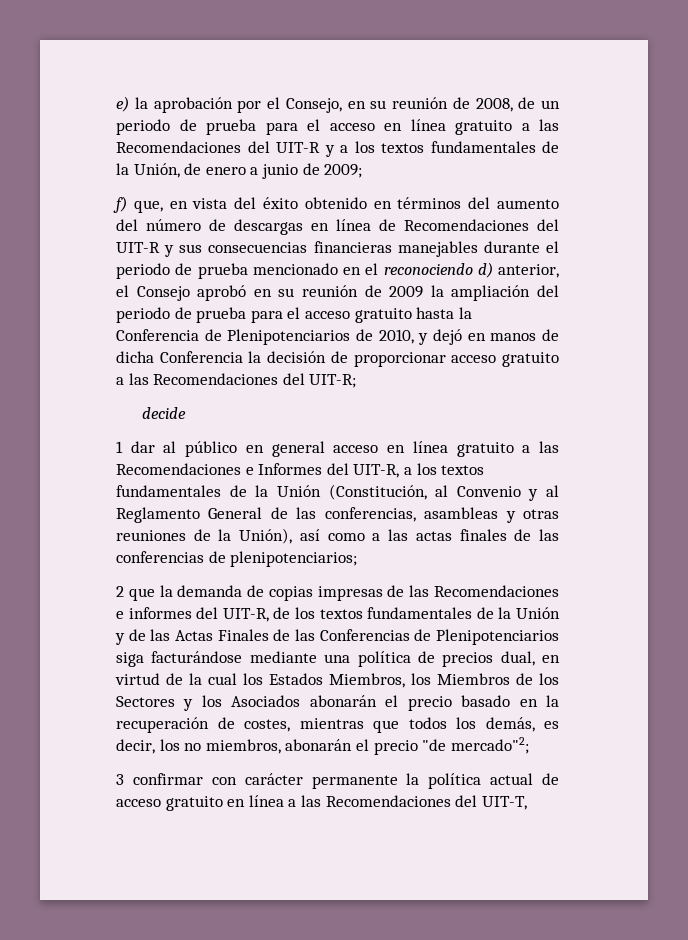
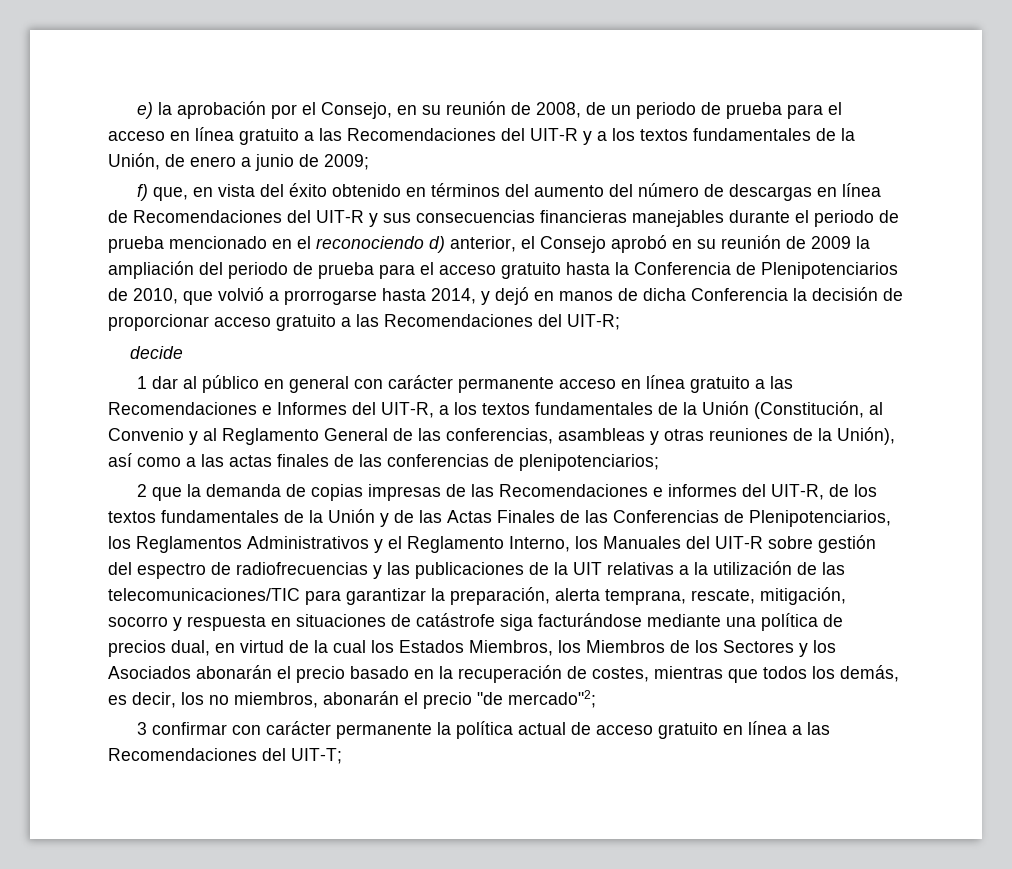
- f) que, en vista del éxito obtenido en términos del aumento del número de descargas en línea de Recomendaciones del UIT-R y sus consecuencias financieras manejables durante el periodo de prueba mencionado en el reconociendo d) anterior, el Consejo aprobó en su reunión de 2009 la ampliación del periodo de prueba para el acceso gratuito hasta la Conferencia de Plenipotenciarios de 2010, y dejó en manos de dicha Conferencia la decisión de proporcionar acceso gratuito a las Recomendaciones del UIT-R;
+ f) que, en vista del éxito obtenido en términos del aumento del número de descargas en línea de Recomendaciones del UIT-R y sus consecuencias financieras manejables durante el periodo de prueba mencionado en el reconociendo d) anterior, el Consejo aprobó en su reunión de 2009 la ampliación del periodo de prueba para el acceso gratuito hasta la Conferencia de Plenipotenciarios de 2010, que volvió a prorrogarse hasta 2014, y dejó en manos de dicha Conferencia la decisión de proporcionar acceso gratuito a las Recomendaciones del UIT-R;
- 1 dar al público en general acceso en línea gratuito a las Recomendaciones e Informes del UIT-R, a los textos fundamentales de la Unión (Constitución, al Convenio y al Reglamento General de las conferencias, asambleas y otras reuniones de la Unión), así como a las actas finales de las conferencias de plenipotenciarios;
+ 1 dar al público en general con carácter permanente acceso en línea gratuito a las Recomendaciones e Informes del UIT-R, a los textos fundamentales de la Unión (Constitución, al Convenio y al Reglamento General de las conferencias, asambleas y otras reuniones de la Unión), así como a las actas finales de las conferencias de plenipotenciarios;
- 2 que la demanda de copias impresas de las Recomendaciones e informes del UIT-R, de los textos fundamentales de la Unión y de las Actas Finales de las Conferencias de Plenipotenciarios siga facturándose mediante una política de precios dual, en virtud de la cual los Estados Miembros, los Miembros de los Sectores y los Asociados abonarán el precio basado en la recuperación de costes, mientras que todos los demás, es decir, los no miembros, abonarán el precio "de mercado"2;
+ 2 que la demanda de copias impresas de las Recomendaciones e informes del UIT-R, de los textos fundamentales de la Unión y de las Actas Finales de las Conferencias de Plenipotenciarios, los Reglamentos Administrativos y el Reglamento Interno, los Manuales del UIT-R sobre gestión del espectro de radiofrecuencias y las publicaciones de la UIT relativas a la utilización de las telecomunicaciones/TIC para garantizar la preparación, alerta temprana, rescate, mitigación, socorro y respuesta en situaciones de catástrofe siga facturándose mediante una política de precios dual, en virtud de la cual los Estados Miembros, los Miembros de los Sectores y los Asociados abonarán el precio basado en la recuperación de costes, mientras que todos los demás, es decir, los no miembros, abonarán el precio "de mercado"2;
- 3 confirmar con carácter permanente la política actual de acceso gratuito en línea a las Recomendaciones del UIT-T,
+ 3 confirmar con carácter permanente la política actual de acceso gratuito en línea a las Recomendaciones del UIT-T;

